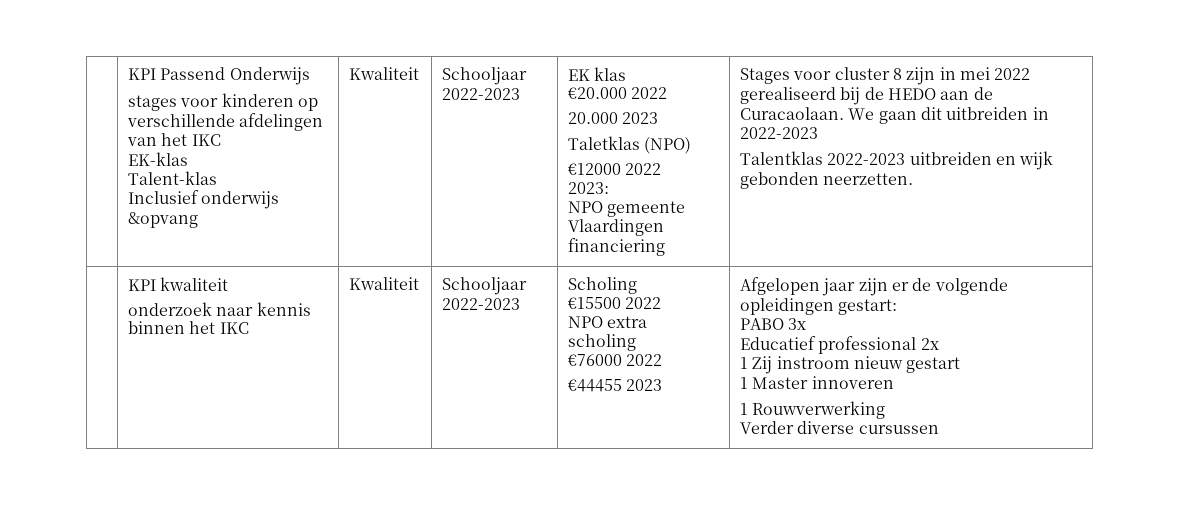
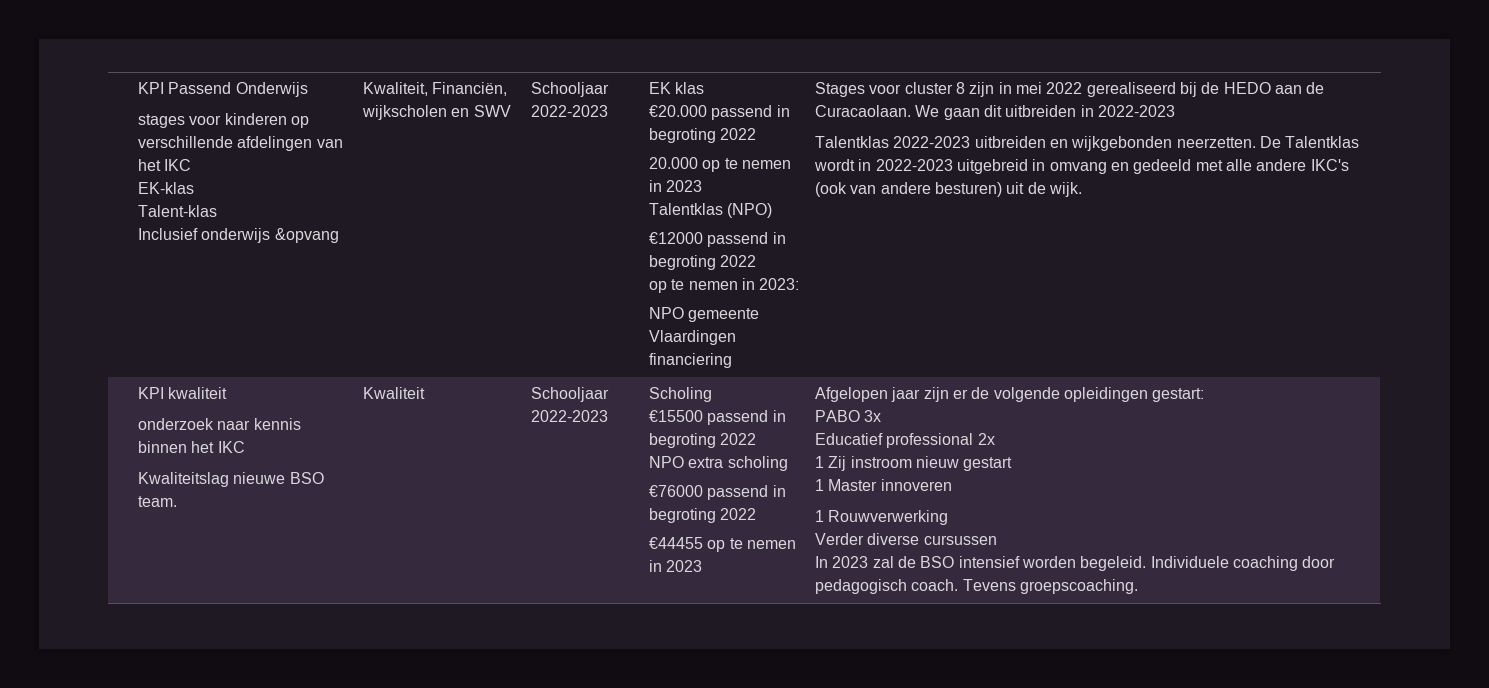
- Inclusief onderwijs &opvang | Kwaliteit
+ Inclusief onderwijs &opvang | Kwaliteit, Financiën, wijkscholen en SWV
- €20.000 2022
+ €20.000 passend in begroting 2022
- 20.000 2023
+ 20.000 op te nemen in 2023
- Taletklas (NPO)
+ Talentklas (NPO)
- €12000 2022
- 2023:
+ €12000 passend in begroting 2022
+ op te nemen in 2023:
- Talentklas 2022-2023 uitbreiden en wijk gebonden neerzetten.
+ Talentklas 2022-2023 uitbreiden en wijkgebonden neerzetten. De Talentklas wordt in 2022-2023 uitgebreid in omvang en gedeeld met alle andere IKC's (ook van andere besturen) uit de wijk.
+ Kwaliteitslag nieuwe BSO team.
- €15500 2022
+ €15500 passend in begroting 2022
- €76000 2022
+ €76000 passend in begroting 2022
- €44455 2023
+ €44455 op te nemen in 2023
+ In 2023 zal de BSO intensief worden begeleid. Individuele coaching door pedagogisch coach. Tevens groepscoaching.

